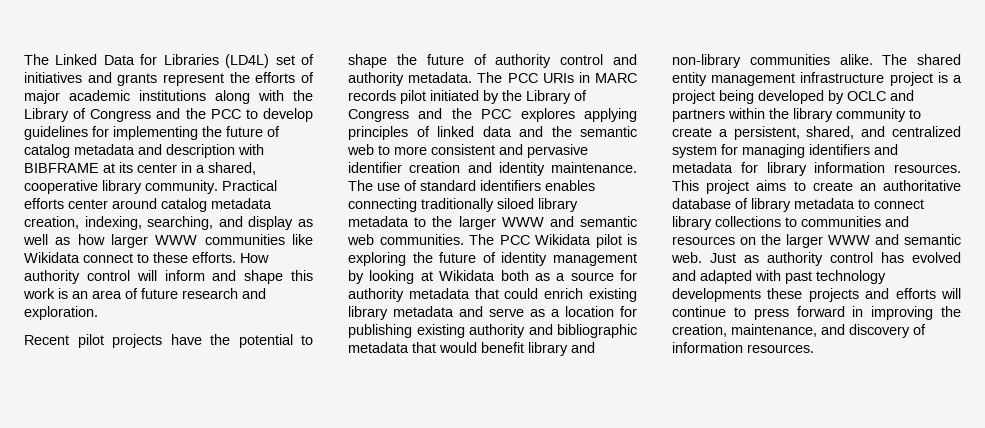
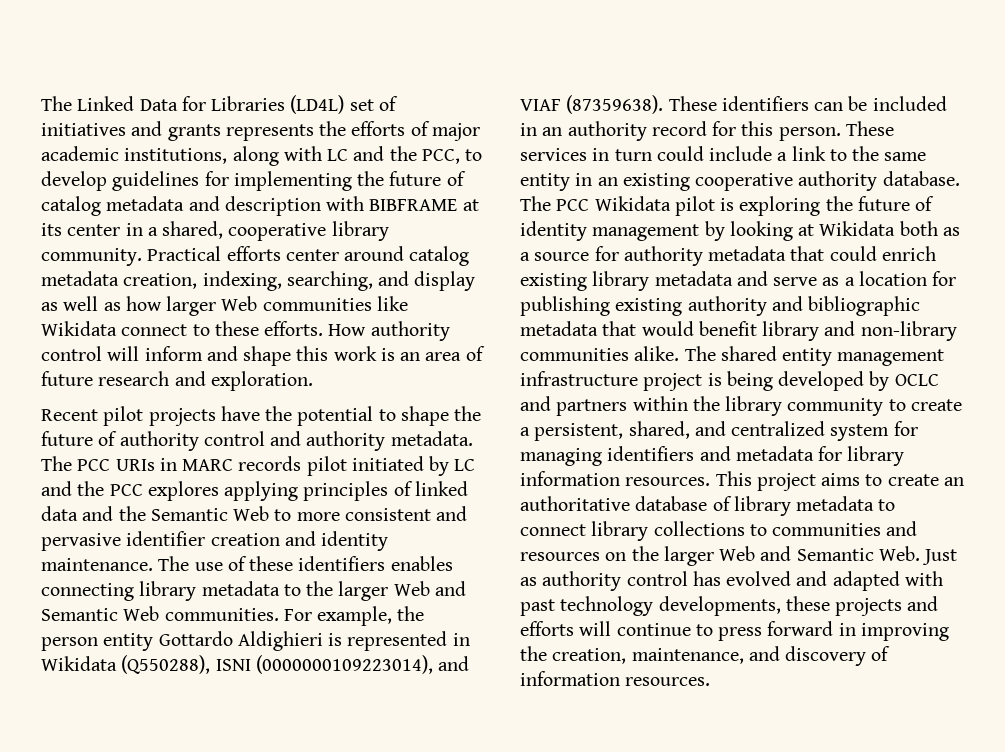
- The Linked Data for Libraries (LD4L) set of initiatives and grants represent the efforts of major academic institutions along with the Library of Congress and the PCC to develop guidelines for implementing the future of catalog metadata and description with BIBFRAME at its center in a shared, cooperative library community.
+ The Linked Data for Libraries (LD4L) set of initiatives and grants represents the efforts of major academic institutions, along with LC and the PCC, to develop guidelines for implementing the future of catalog metadata and description with BIBFRAME at its center in a shared, cooperative library community.
- Practical efforts center around catalog metadata creation, indexing, searching, and display as well as how larger WWW communities like Wikidata connect to these efforts.
+ Practical efforts center around catalog metadata creation, indexing, searching, and display as well as how larger Web communities like Wikidata connect to these efforts.
- The PCC URIs in MARC records pilot initiated by the Library of Congress and the PCC explores applying principles of linked data and the semantic web to more consistent and pervasive identifier creation and identity maintenance.
+ The PCC URIs in MARC records pilot initiated by LC and the PCC explores applying principles of linked data and the Semantic Web to more consistent and pervasive identifier creation and identity maintenance.
- The use of standard identifiers enables connecting traditionally siloed library metadata to the larger WWW and semantic web communities.
+ The use of these identifiers enables connecting library metadata to the larger Web and Semantic Web communities. For example, the person entity Gottardo Aldighieri is represented in Wikidata (Q550288), ISNI (0000000109223014), and VIAF (87359638). These identifiers can be included in an authority record for this person. These services in turn could include a link to the same entity in an existing cooperative authority database.
- The shared entity management infrastructure project is a project being developed by OCLC and partners within the library community to create a persistent, shared, and centralized system for managing identifiers and metadata for library information resources.
+ The shared entity management infrastructure project is being developed by OCLC and partners within the library community to create a persistent, shared, and centralized system for managing identifiers and metadata for library information resources.
- This project aims to create an authoritative database of library metadata to connect library collections to communities and resources on the larger WWW and semantic web. Just as authority control has evolved and adapted with past technology developments these projects and efforts will continue to press forward in improving the creation, maintenance, and discovery of information resources.
+ This project aims to create an authoritative database of library metadata to connect library collections to communities and resources on the larger Web and Semantic Web. Just as authority control has evolved and adapted with past technology developments, these projects and efforts will continue to press forward in improving the creation, maintenance, and discovery of information resources.

